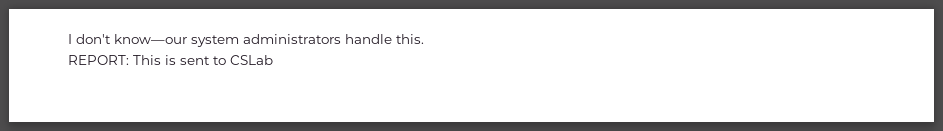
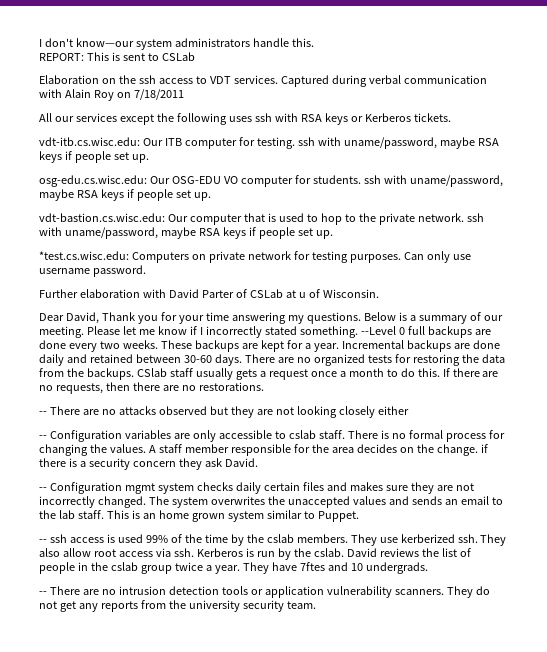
+ Elaboration on the ssh access to VDT services. Captured during verbal communication with Alain Roy on 7/18/2011
+ All our services except the following uses ssh with RSA keys or Kerberos tickets.
+ vdt-itb.cs.wisc.edu: Our ITB computer for testing. ssh with uname/password, maybe RSA keys if people set up.
+ osg-edu.cs.wisc.edu: Our OSG-EDU VO computer for students. ssh with uname/password, maybe RSA keys if people set up.
+ vdt-bastion.cs.wisc.edu: Our computer that is used to hop to the private network. ssh with uname/password, maybe RSA keys if people set up.
+ *test.cs.wisc.edu: Computers on private network for testing purposes. Can only use username password.
+ Further elaboration with David Parter of CSLab at u of Wisconsin.
+ Dear David, Thank you for your time answering my questions. Below is a summary of our meeting. Please let me know if I incorrectly stated something. --Level 0 full backups are done every two weeks. These backups are kept for a year. Incremental backups are done daily and retained between 30-60 days. There are no organized tests for restoring the data from the backups. CSlab staff usually gets a request once a month to do this. If there are no requests, then there are no restorations.
+ -- There are no attacks observed but they are not looking closely either
+ -- Configuration variables are only accessible to cslab staff. There is no formal process for changing the values. A staff member responsible for the area decides on the change. if there is a security concern they ask David.
+ -- Configuration mgmt system checks daily certain files and makes sure they are not incorrectly changed. The system overwrites the unaccepted values and sends an email to the lab staff. This is an home grown system similar to Puppet.
+ -- ssh access is used 99% of the time by the cslab members. They use kerberized ssh. They also allow root access via ssh. Kerberos is run by the cslab. David reviews the list of people in the cslab group twice a year. They have 7ftes and 10 undergrads.
+ -- There are no intrusion detection tools or application vulnerability scanners. They do not get any reports from the university security team.

